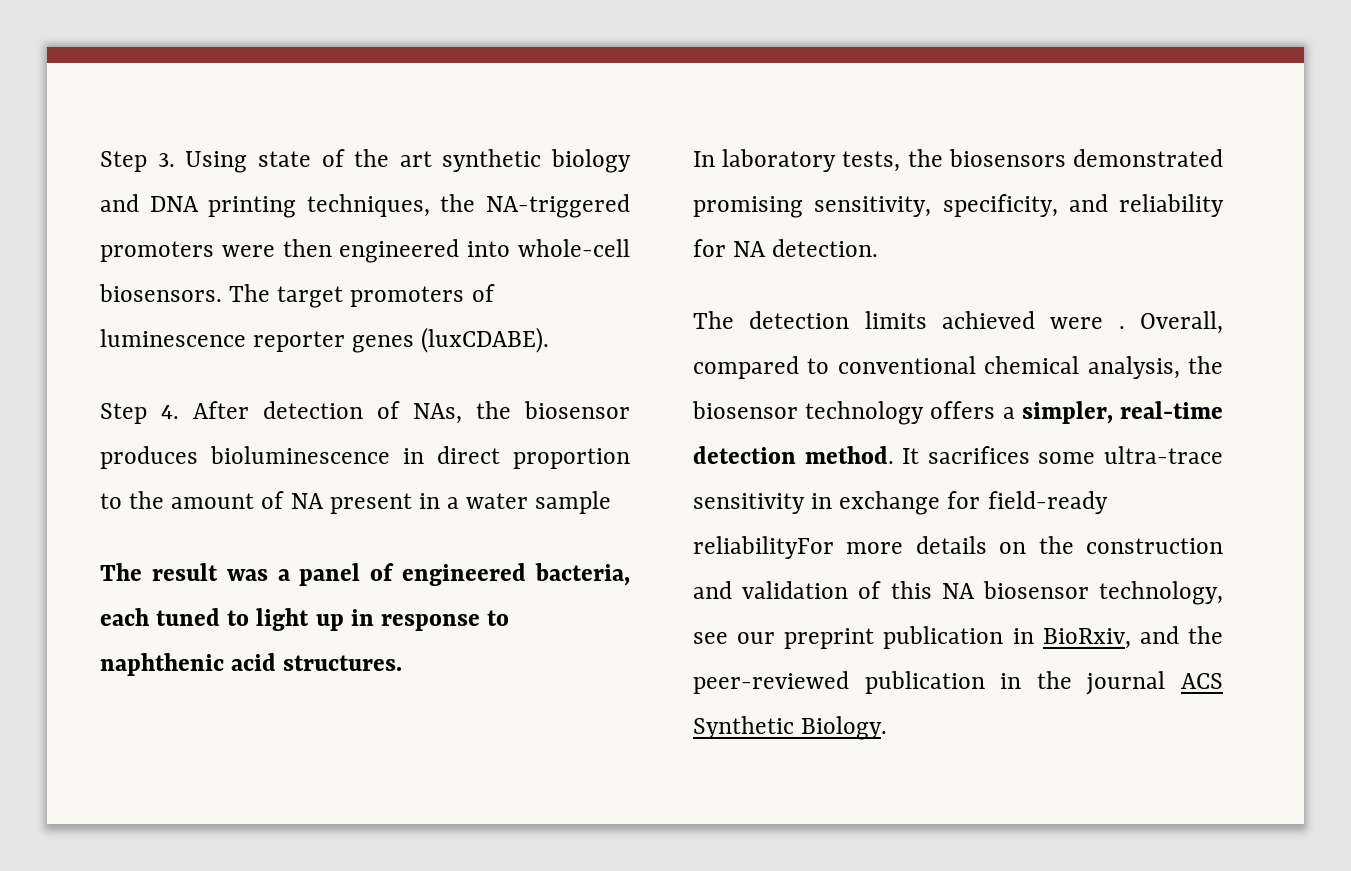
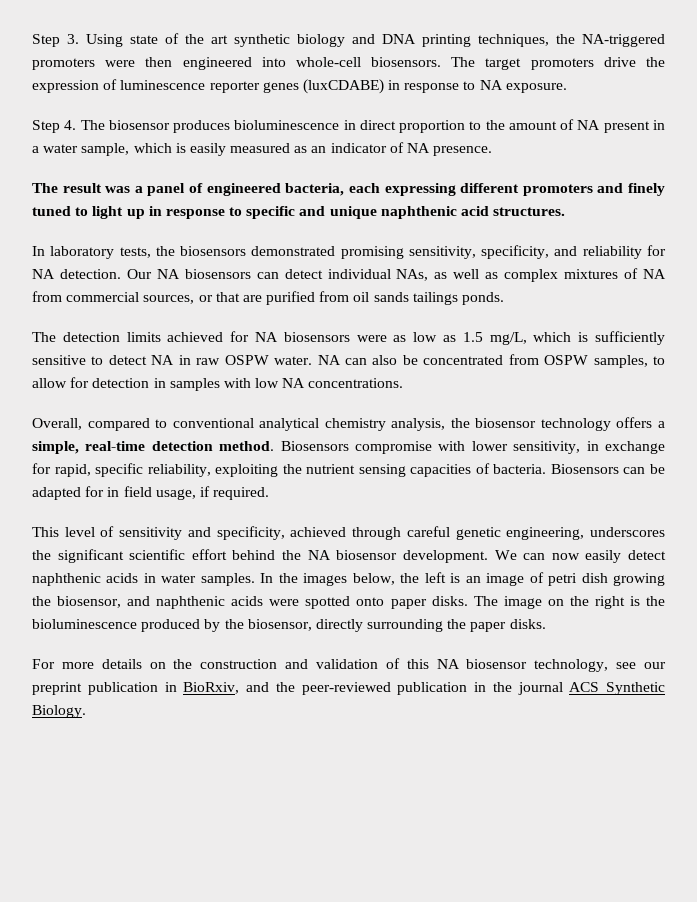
- The target promoters of luminescence reporter genes (luxCDABE).
- Step 4. After detection of NAs, the biosensor produces bioluminescence in direct proportion to the amount of NA present in a water sample
+ The target promoters drive the expression of luminescence reporter genes (luxCDABE) in response to NA exposure.
+ Step 4. The biosensor produces bioluminescence in direct proportion to the amount of NA present in a water sample, which is easily measured as an indicator of NA presence.
- The result was a panel of engineered bacteria, each tuned to light up in response to naphthenic acid structures.
+ The result was a panel of engineered bacteria, each expressing different promoters and finely tuned to light up in response to specific and unique naphthenic acid structures.
- In laboratory tests, the biosensors demonstrated promising sensitivity, specificity, and reliability for NA detection.
- The detection limits achieved were . Overall, compared to conventional chemical analysis, the biosensor technology offers a simpler, real-time detection method.
+ In laboratory tests, the biosensors demonstrated promising sensitivity, specificity, and reliability for NA detection. Our NA biosensors can detect individual NAs, as well as complex mixtures of NA from commercial sources, or that are purified from oil sands tailings ponds.
+ The detection limits achieved for NA biosensors were as low as 1.5 mg/L, which is sufficiently sensitive to detect NA in raw OSPW water. NA can also be concentrated from OSPW samples, to allow for detection in samples with low NA concentrations.
+ Overall, compared to conventional analytical chemistry analysis, the biosensor technology offers a simple, real-time detection method.
- It sacrifices some ultra-trace sensitivity in exchange for field-ready reliabilityFor more details on the construction and validation of this NA biosensor technology, see our preprint publication in BioRxiv, and the peer-reviewed publication in the journal ACS Synthetic Biology.
+ Biosensors compromise with lower sensitivity, in exchange for rapid, specific reliability, exploiting the nutrient sensing capacities of bacteria. Biosensors can be adapted for in field usage, if required.
+ This level of sensitivity and specificity, achieved through careful genetic engineering, underscores the significant scientific effort behind the NA biosensor development. We can now easily detect naphthenic acids in water samples. In the images below, the left is an image of petri dish growing the biosensor, and naphthenic acids were spotted onto paper disks. The image on the right is the bioluminescence produced by the biosensor, directly surrounding the paper disks.
+ For more details on the construction and validation of this NA biosensor technology, see our preprint publication in BioRxiv, and the peer-reviewed publication in the journal ACS Synthetic Biology.

